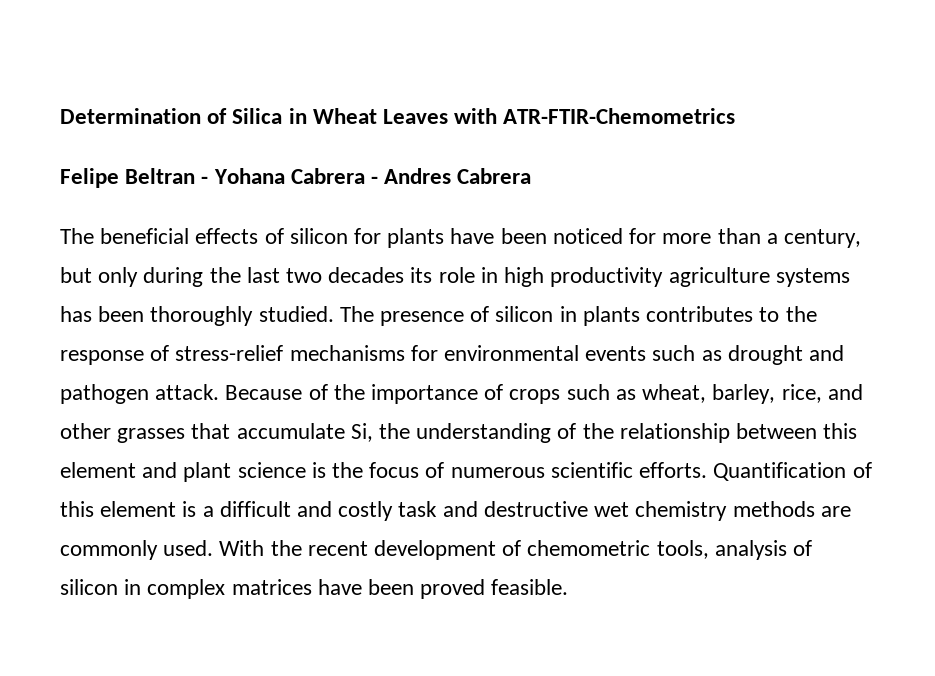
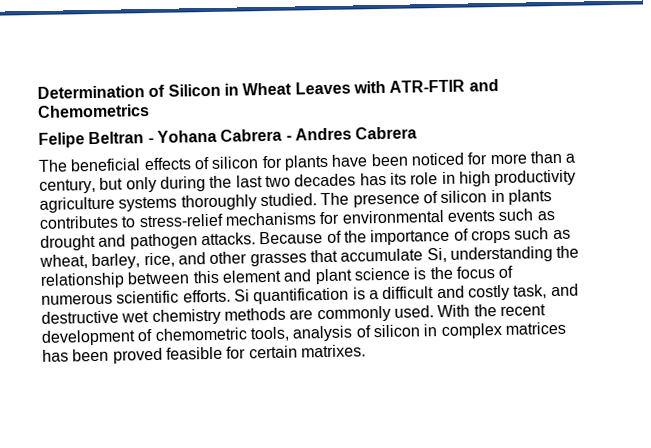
- Determination of Silica in Wheat Leaves with ATR-FTIR-Chemometrics
+ Determination of Silicon in Wheat Leaves with ATR-FTIR and Chemometrics
- The beneficial effects of silicon for plants have been noticed for more than a century, but only during the last two decades its role in high productivity agriculture systems has been thoroughly studied.
+ The beneficial effects of silicon for plants have been noticed for more than a century, but only during the last two decades has its role in high productivity agriculture systems thoroughly studied.
- The presence of silicon in plants contributes to the response of stress-relief mechanisms for environmental events such as drought and pathogen attack.
+ The presence of silicon in plants contributes to stress-relief mechanisms for environmental events such as drought and pathogen attacks.
- Because of the importance of crops such as wheat, barley, rice, and other grasses that accumulate Si, the understanding of the relationship between this element and plant science is the focus of numerous scientific efforts.
+ Because of the importance of crops such as wheat, barley, rice, and other grasses that accumulate Si, understanding the relationship between this element and plant science is the focus of numerous scientific efforts.
- Quantification of this element is a difficult and costly task and destructive wet chemistry methods are commonly used.
+ Si quantification is a difficult and costly task, and destructive wet chemistry methods are commonly used.
- With the recent development of chemometric tools, analysis of silicon in complex matrices have been proved feasible.
+ With the recent development of chemometric tools, analysis of silicon in complex matrices has been proved feasible for certain matrixes.

